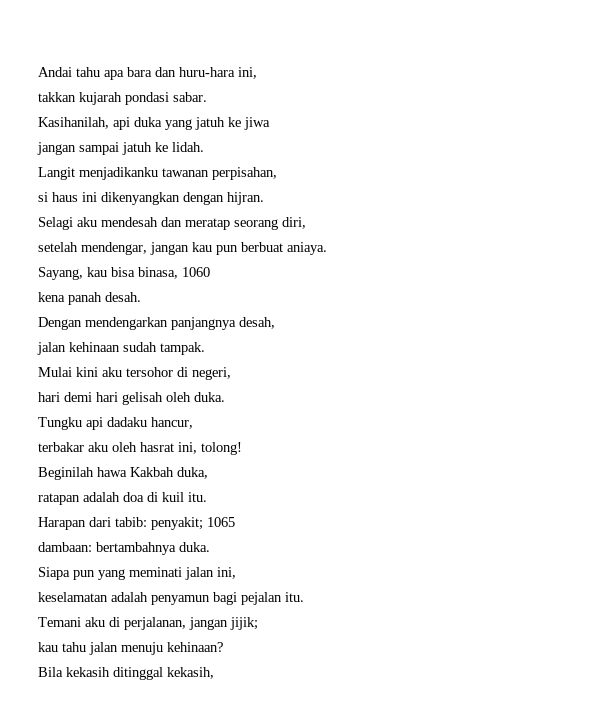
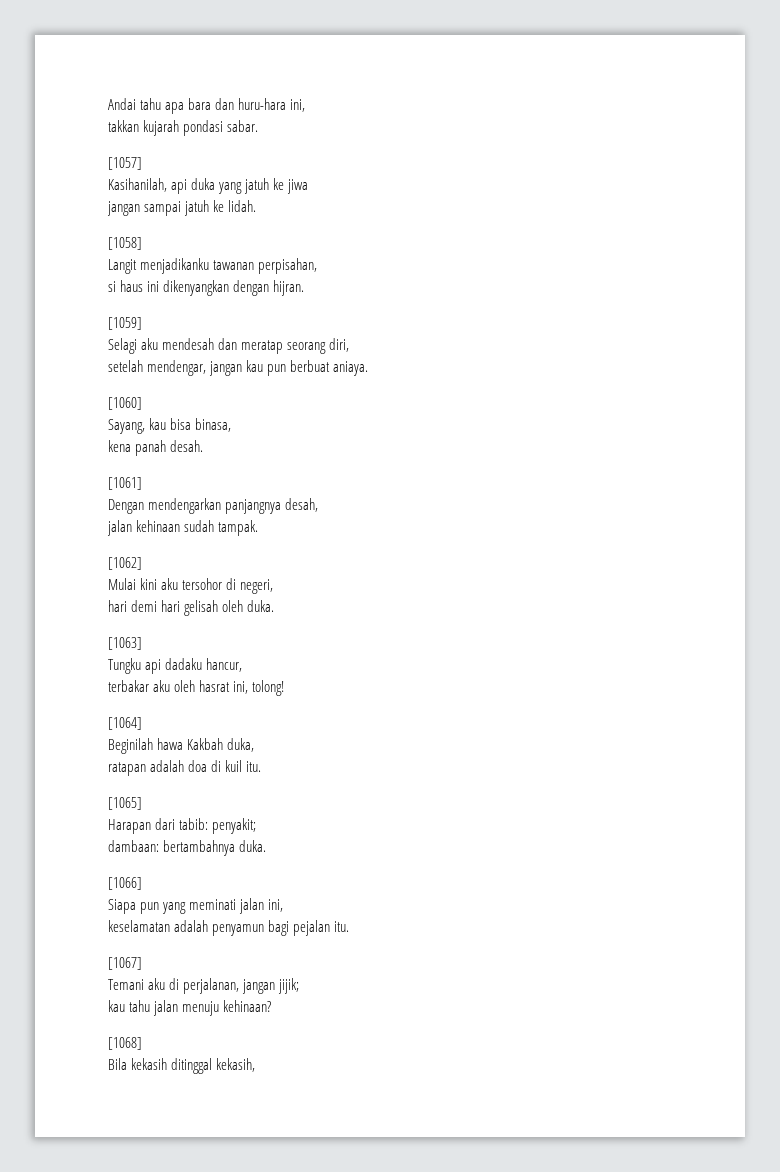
+ [1057]
+ [1058]
+ [1059]
+ [1060]
- Sayang, kau bisa binasa, 1060
+ Sayang, kau bisa binasa,
+ [1061]
+ [1062]
+ [1063]
+ [1064]
+ [1065]
- Harapan dari tabib: penyakit; 1065
+ Harapan dari tabib: penyakit;
+ [1066]
+ [1067]
+ [1068]

